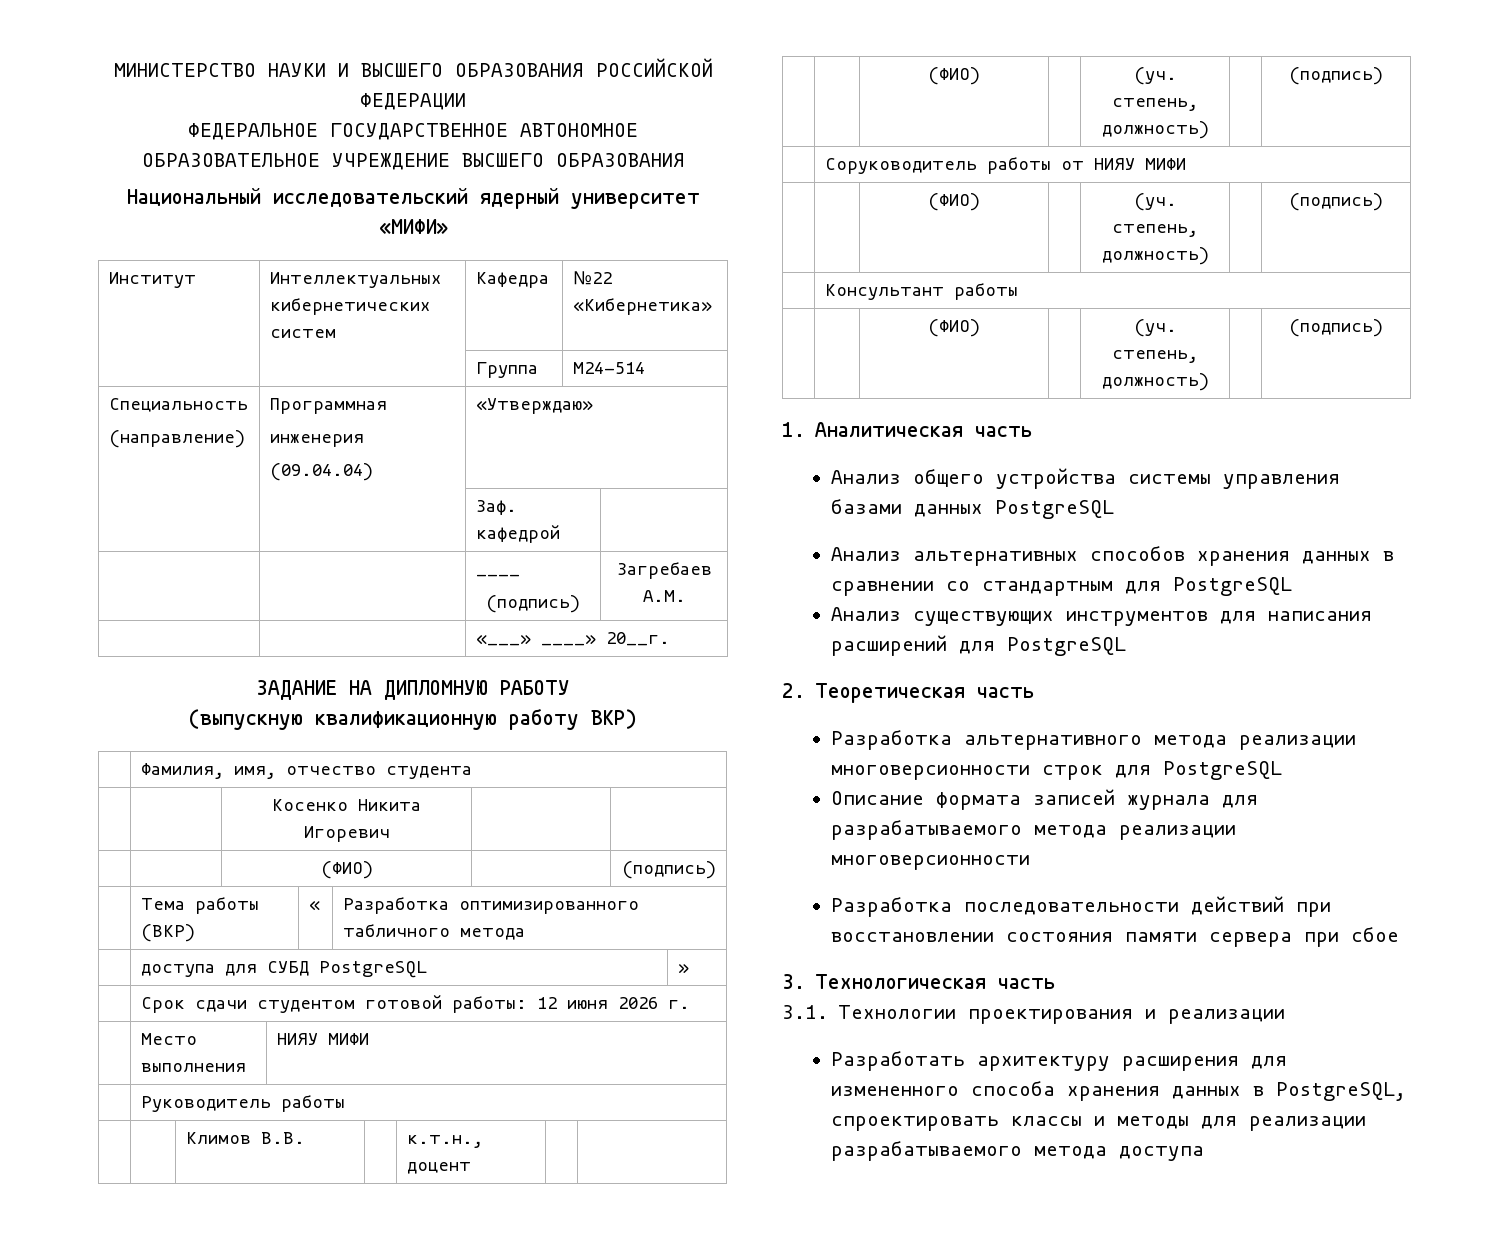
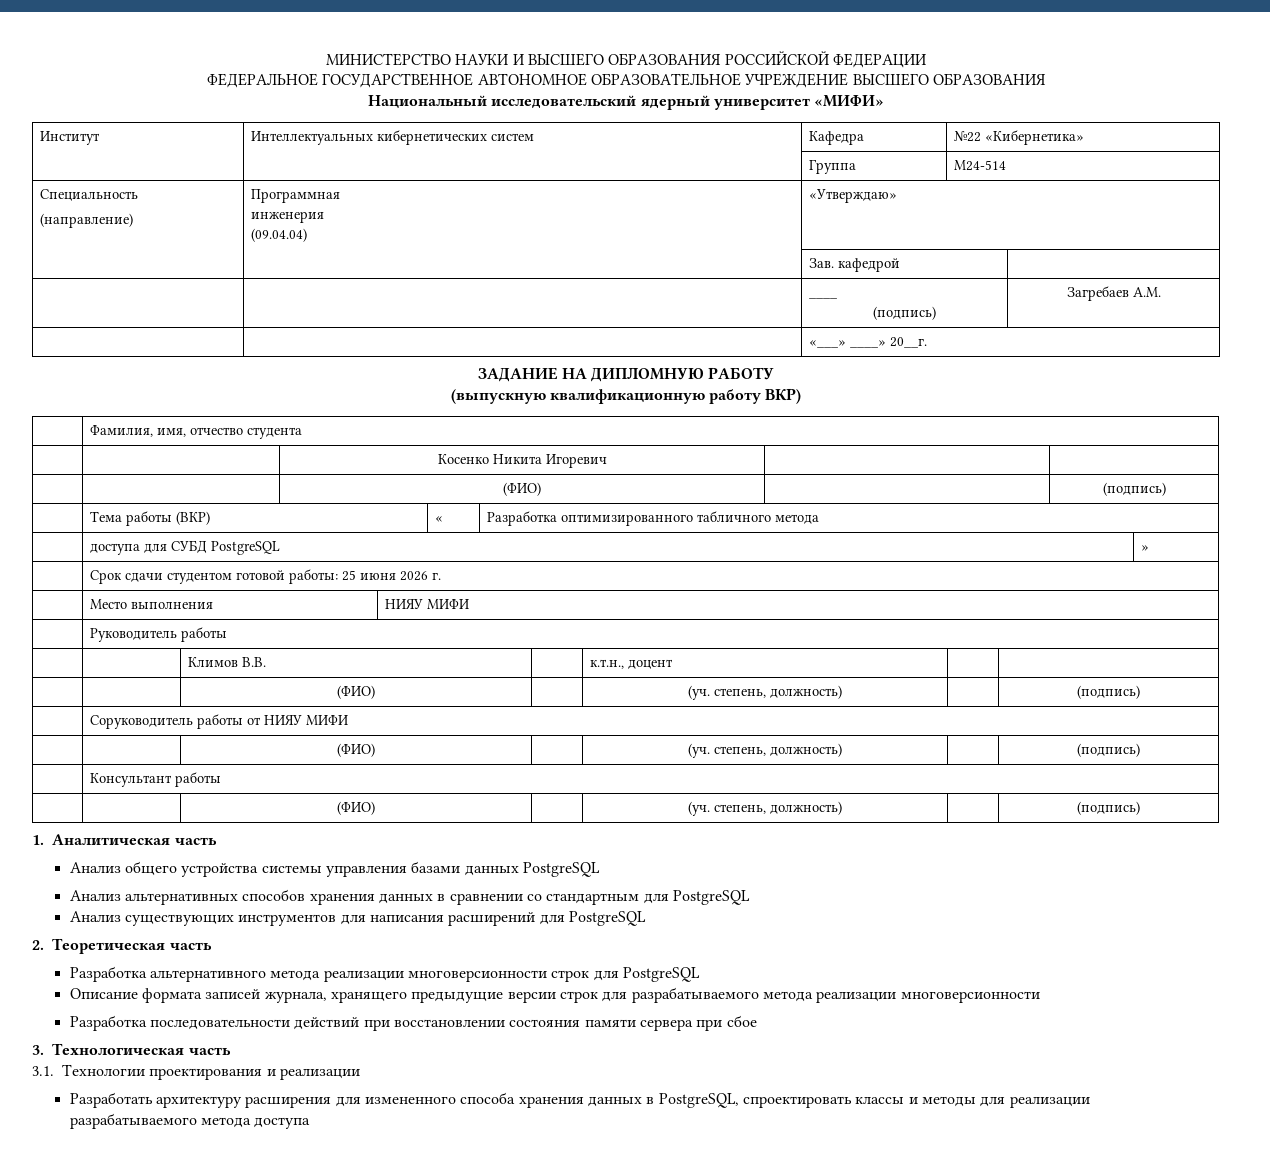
- | | Заф. кафедрой |
+ | | Зав. кафедрой |
- | Срок сдачи студентом готовой работы: 12 июня 2026 г.
+ | Срок сдачи студентом готовой работы: 25 июня 2026 г.
- Описание формата записей журнала для разрабатываемого метода реализации многоверсионности
+ Описание формата записей журнала, хранящего предыдущие версии строк для разрабатываемого метода реализации многоверсионности

